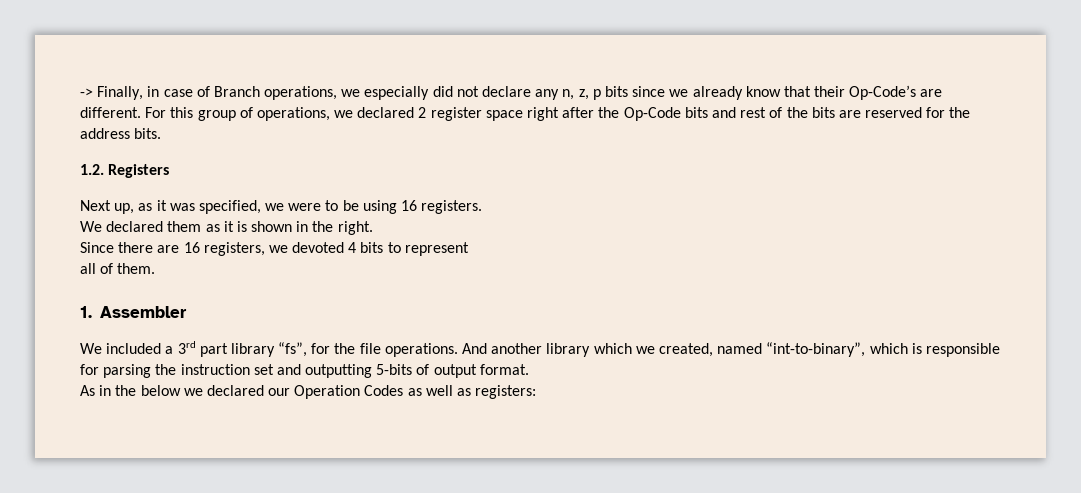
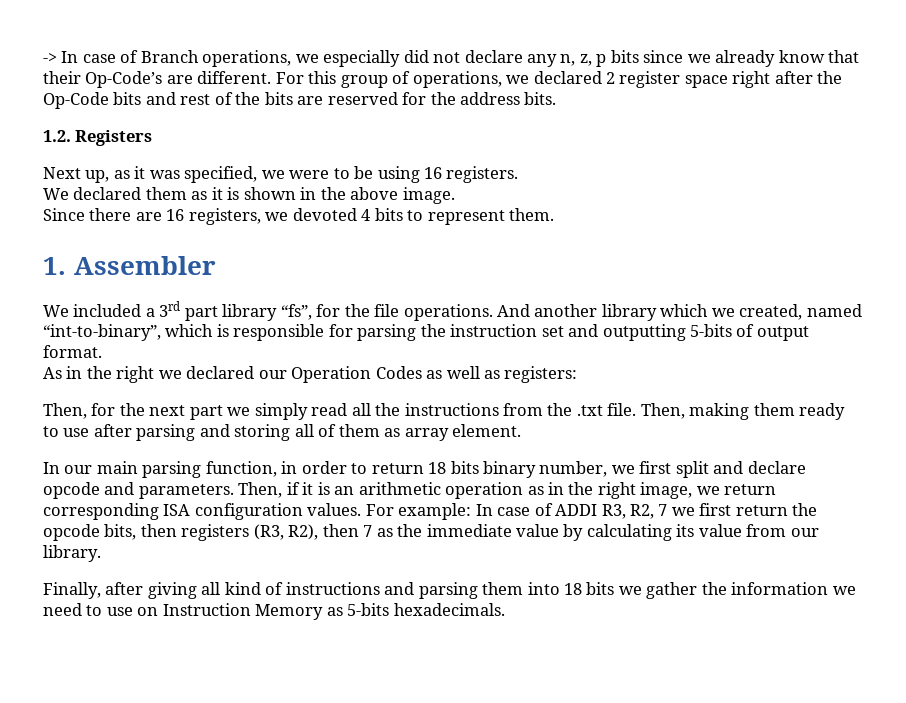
- -> Finally, in case of Branch operations, we especially did not declare any n, z, p bits since we already know that their Op-Code’s are different.
+ -> In case of Branch operations, we especially did not declare any n, z, p bits since we already know that their Op-Code’s are different.
- We declared them as it is shown in the right.
+ We declared them as it is shown in the above image.
- Since there are 16 registers, we devoted 4 bits to represent
- all of them.
+ Since there are 16 registers, we devoted 4 bits to represent them.
- As in the below we declared our Operation Codes as well as registers:
+ As in the right we declared our Operation Codes as well as registers:
+ Then, for the next part we simply read all the instructions from the .txt file. Then, making them ready to use after parsing and storing all of them as array element.
+ In our main parsing function, in order to return 18 bits binary number, we first split and declare opcode and parameters. Then, if it is an arithmetic operation as in the right image, we return corresponding ISA configuration values. For example: In case of ADDI R3, R2, 7 we first return the opcode bits, then registers (R3, R2), then 7 as the immediate value by calculating its value from our library.
+ Finally, after giving all kind of instructions and parsing them into 18 bits we gather the information we need to use on Instruction Memory as 5-bits hexadecimals.

